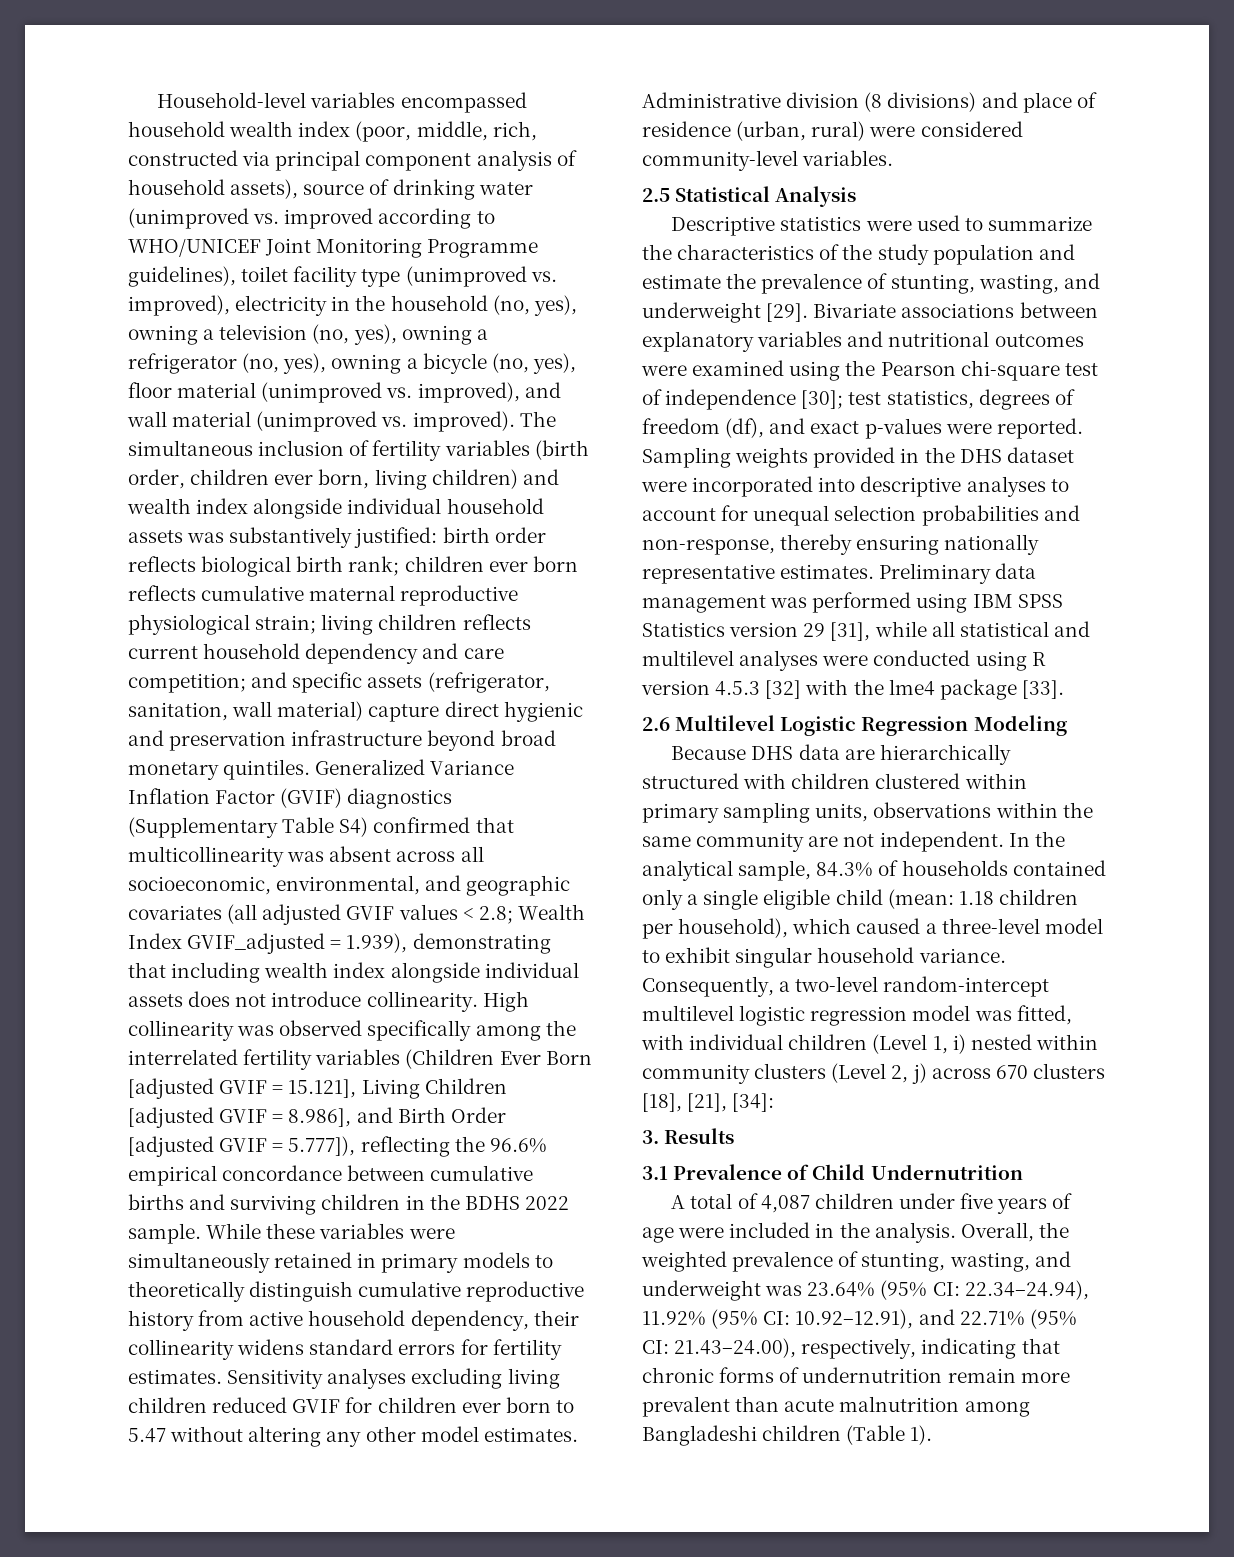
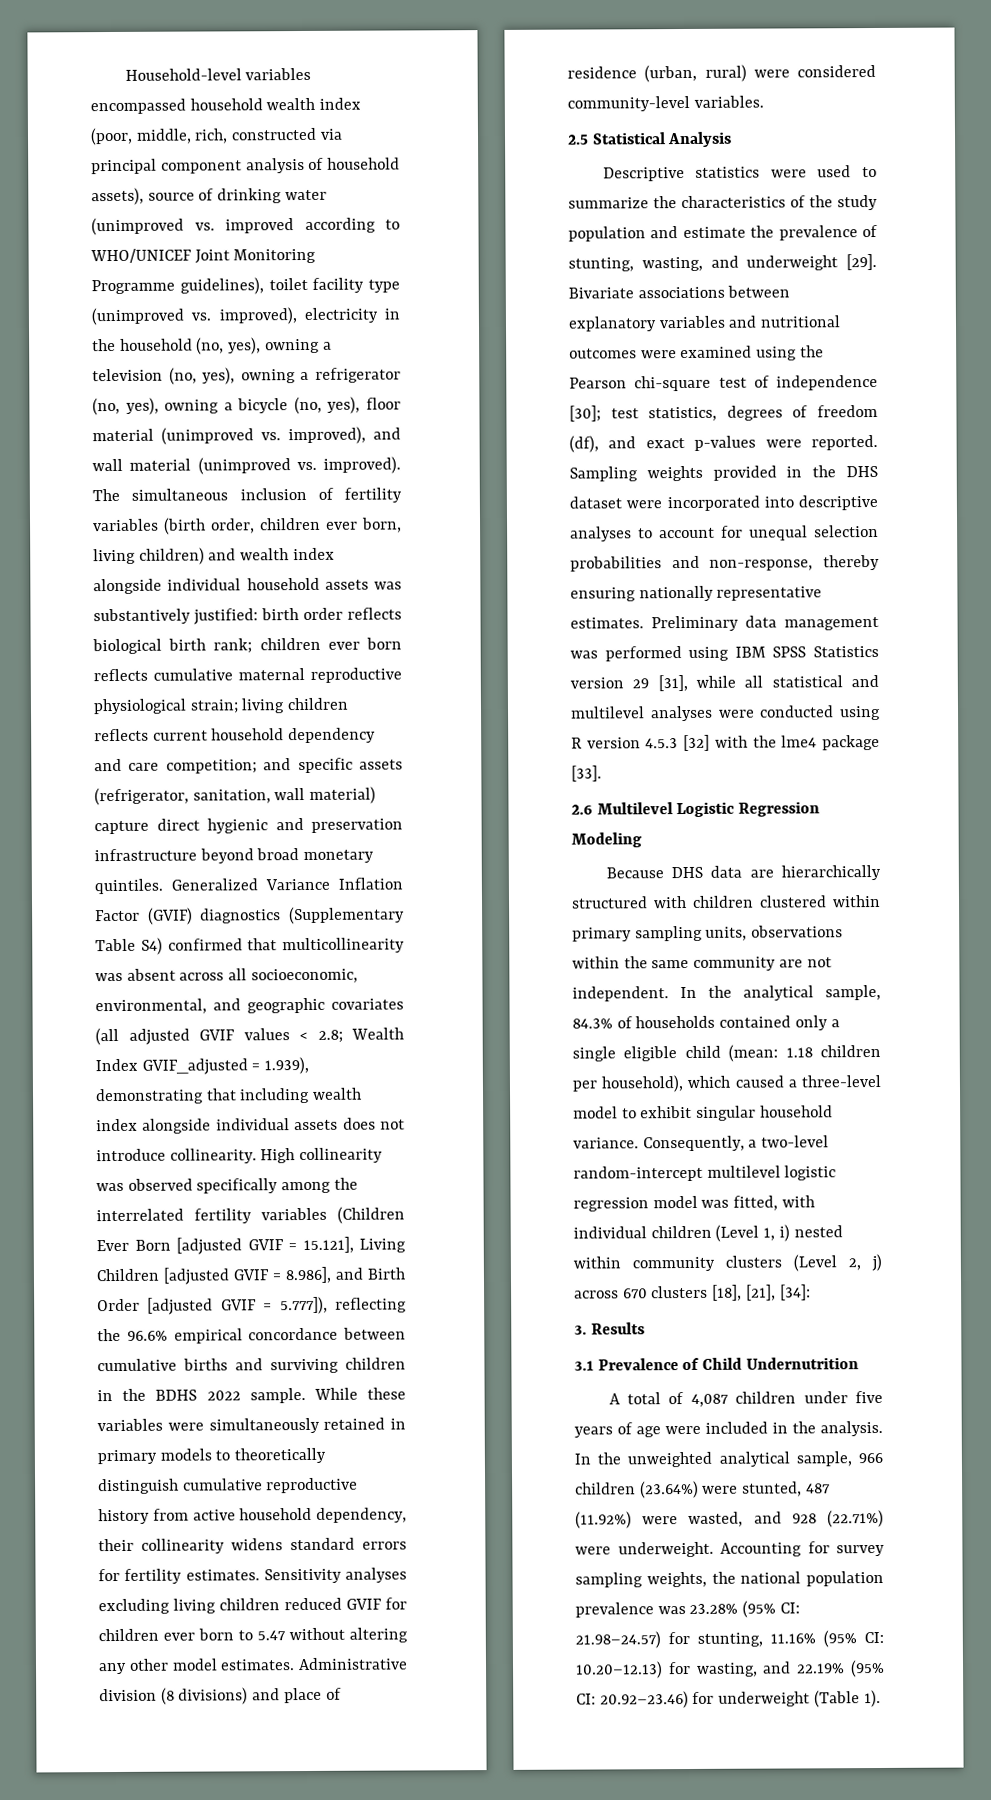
- Overall, the weighted prevalence of stunting, wasting, and underweight was 23.64% (95% CI: 22.34–24.94), 11.92% (95% CI: 10.92–12.91), and 22.71% (95% CI: 21.43–24.00), respectively, indicating that chronic forms of undernutrition remain more prevalent than acute malnutrition among Bangladeshi children (Table 1).
+ In the unweighted analytical sample, 966 children (23.64%) were stunted, 487 (11.92%) were wasted, and 928 (22.71%) were underweight. Accounting for survey sampling weights, the national population prevalence was 23.28% (95% CI: 21.98–24.57) for stunting, 11.16% (95% CI: 10.20–12.13) for wasting, and 22.19% (95% CI: 20.92–23.46) for underweight (Table 1).

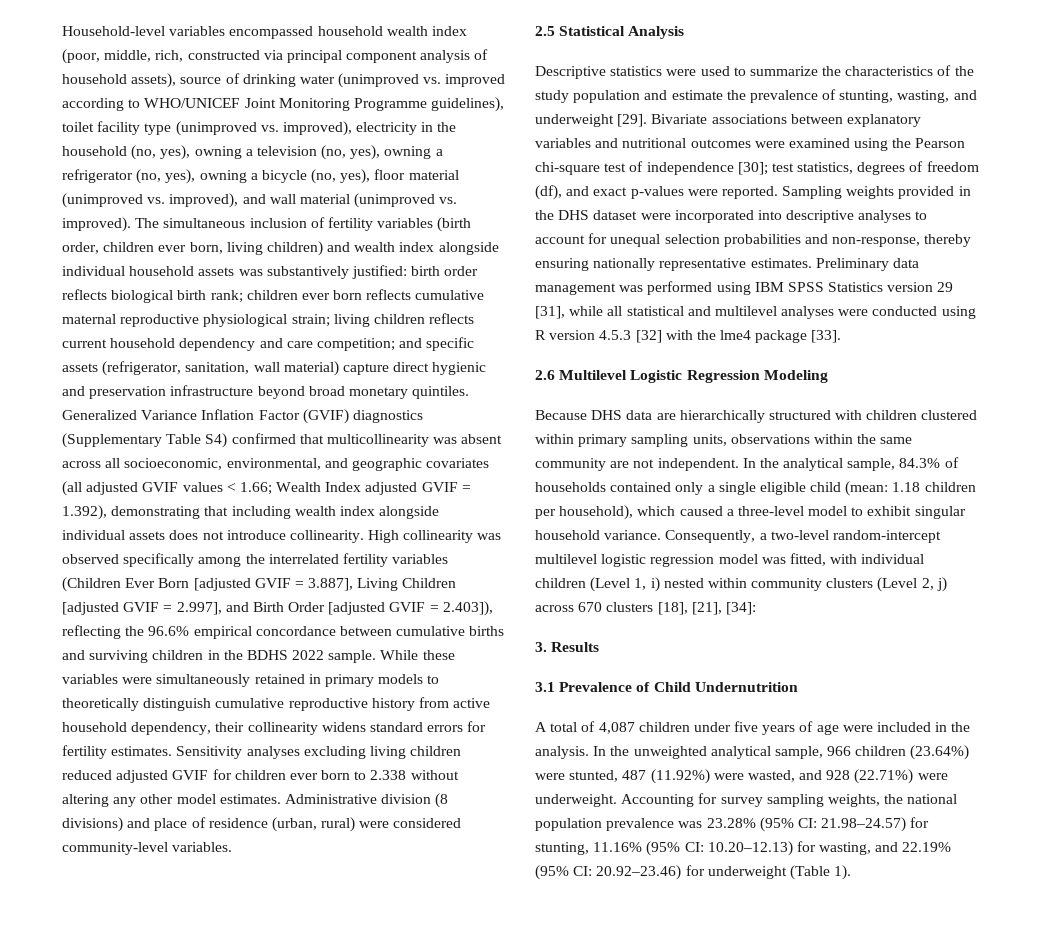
- Generalized Variance Inflation Factor (GVIF) diagnostics (Supplementary Table S4) confirmed that multicollinearity was absent across all socioeconomic, environmental, and geographic covariates (all adjusted GVIF values < 2.8; Wealth Index GVIF_adjusted = 1.939), demonstrating that including wealth index alongside individual assets does not introduce collinearity.
+ Generalized Variance Inflation Factor (GVIF) diagnostics (Supplementary Table S4) confirmed that multicollinearity was absent across all socioeconomic, environmental, and geographic covariates (all adjusted GVIF values < 1.66; Wealth Index adjusted GVIF = 1.392), demonstrating that including wealth index alongside individual assets does not introduce collinearity.
- High collinearity was observed specifically among the interrelated fertility variables (Children Ever Born [adjusted GVIF = 15.121], Living Children [adjusted GVIF = 8.986], and Birth Order [adjusted GVIF = 5.777]), reflecting the 96.6% empirical concordance between cumulative births and surviving children in the BDHS 2022 sample.
+ High collinearity was observed specifically among the interrelated fertility variables (Children Ever Born [adjusted GVIF = 3.887], Living Children [adjusted GVIF = 2.997], and Birth Order [adjusted GVIF = 2.403]), reflecting the 96.6% empirical concordance between cumulative births and surviving children in the BDHS 2022 sample.
- Sensitivity analyses excluding living children reduced GVIF for children ever born to 5.47 without altering any other model estimates.
+ Sensitivity analyses excluding living children reduced adjusted GVIF for children ever born to 2.338 without altering any other model estimates.

